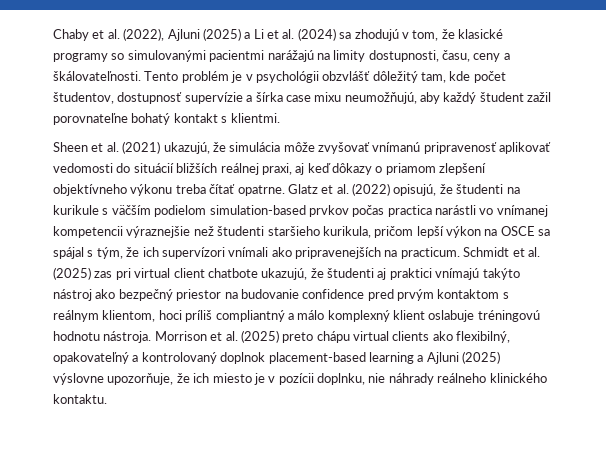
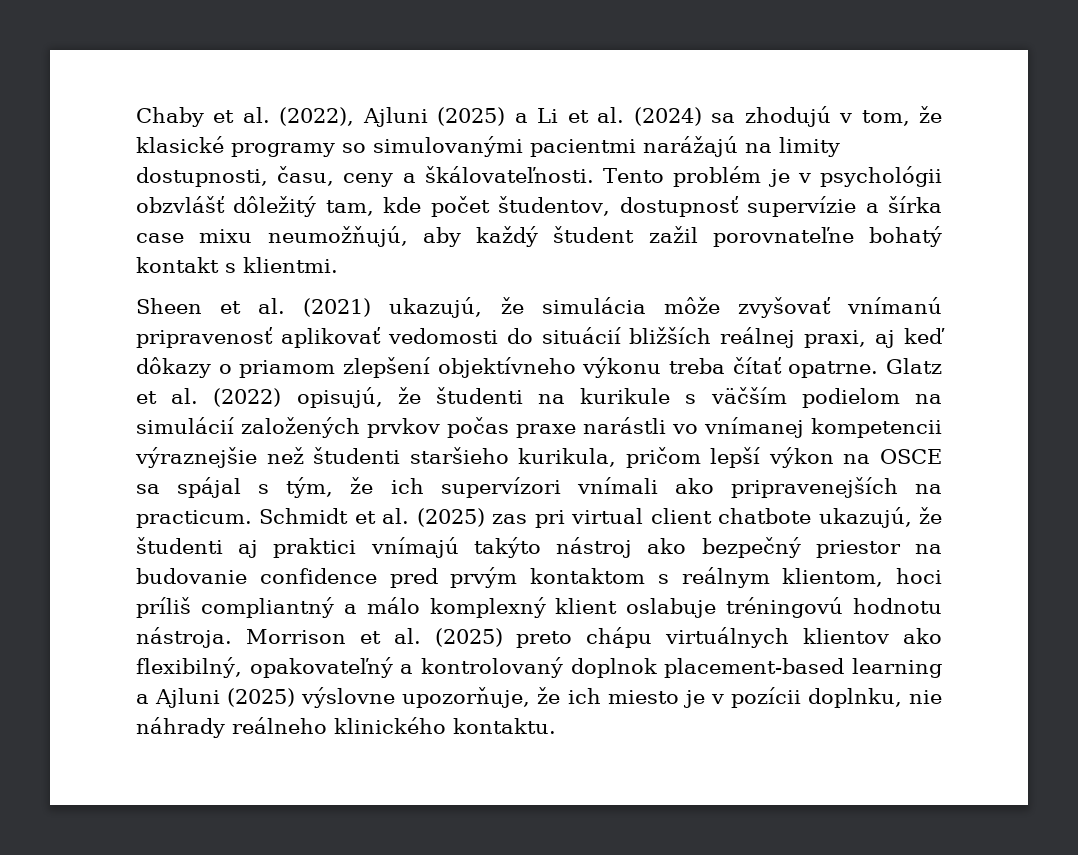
- Glatz et al. (2022) opisujú, že študenti na kurikule s väčším podielom simulation-based prvkov počas practica narástli vo vnímanej kompetencii výraznejšie než študenti staršieho kurikula, pričom lepší výkon na OSCE sa spájal s tým, že ich supervízori vnímali ako pripravenejších na practicum.
+ Glatz et al. (2022) opisujú, že študenti na kurikule s väčším podielom na simulácií založených prvkov počas praxe narástli vo vnímanej kompetencii výraznejšie než študenti staršieho kurikula, pričom lepší výkon na OSCE sa spájal s tým, že ich supervízori vnímali ako pripravenejších na practicum.
- Morrison et al. (2025) preto chápu virtual clients ako flexibilný, opakovateľný a kontrolovaný doplnok placement-based learning a Ajluni (2025) výslovne upozorňuje, že ich miesto je v pozícii doplnku, nie náhrady reálneho klinického kontaktu.
+ Morrison et al. (2025) preto chápu virtuálnych klientov ako flexibilný, opakovateľný a kontrolovaný doplnok placement-based learning a Ajluni (2025) výslovne upozorňuje, že ich miesto je v pozícii doplnku, nie náhrady reálneho klinického kontaktu.

